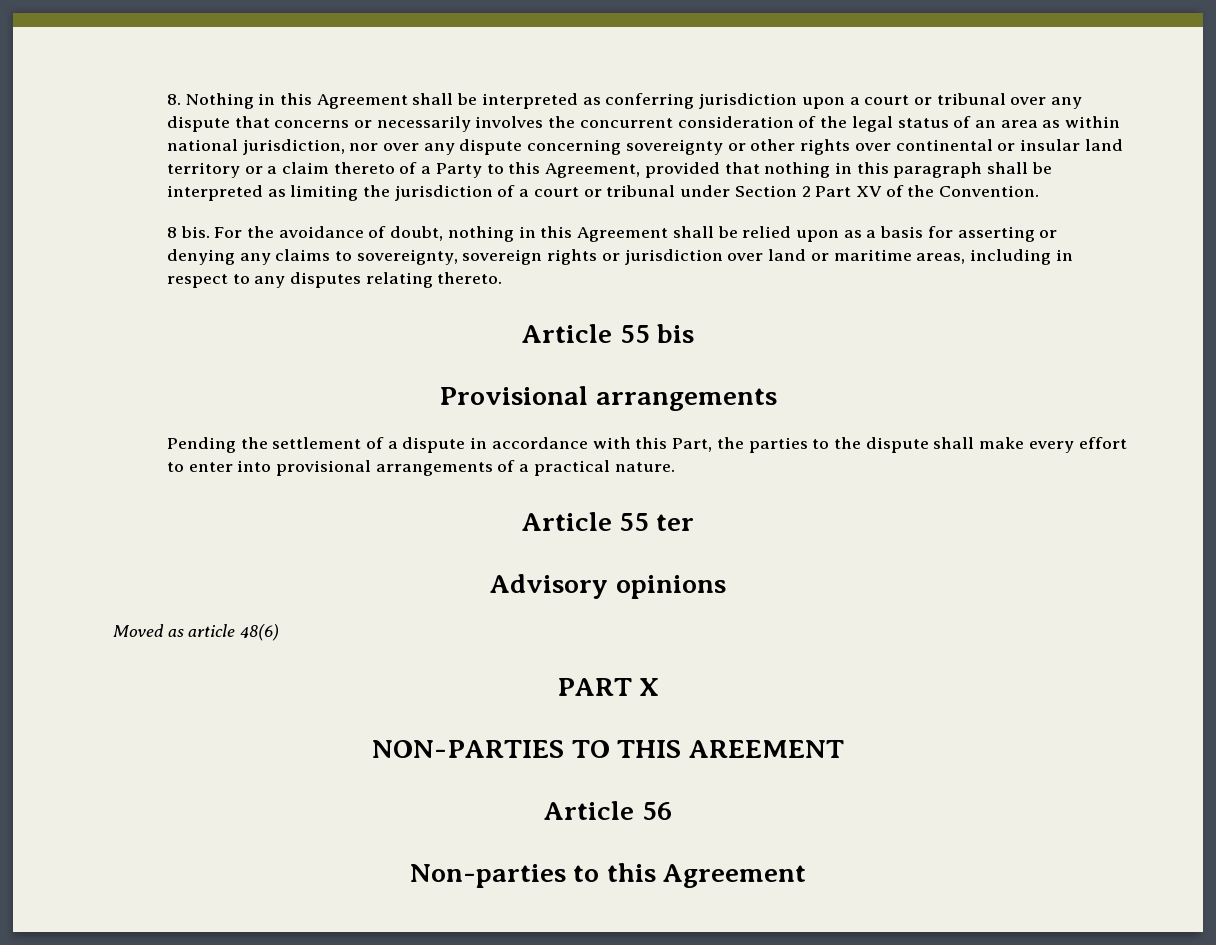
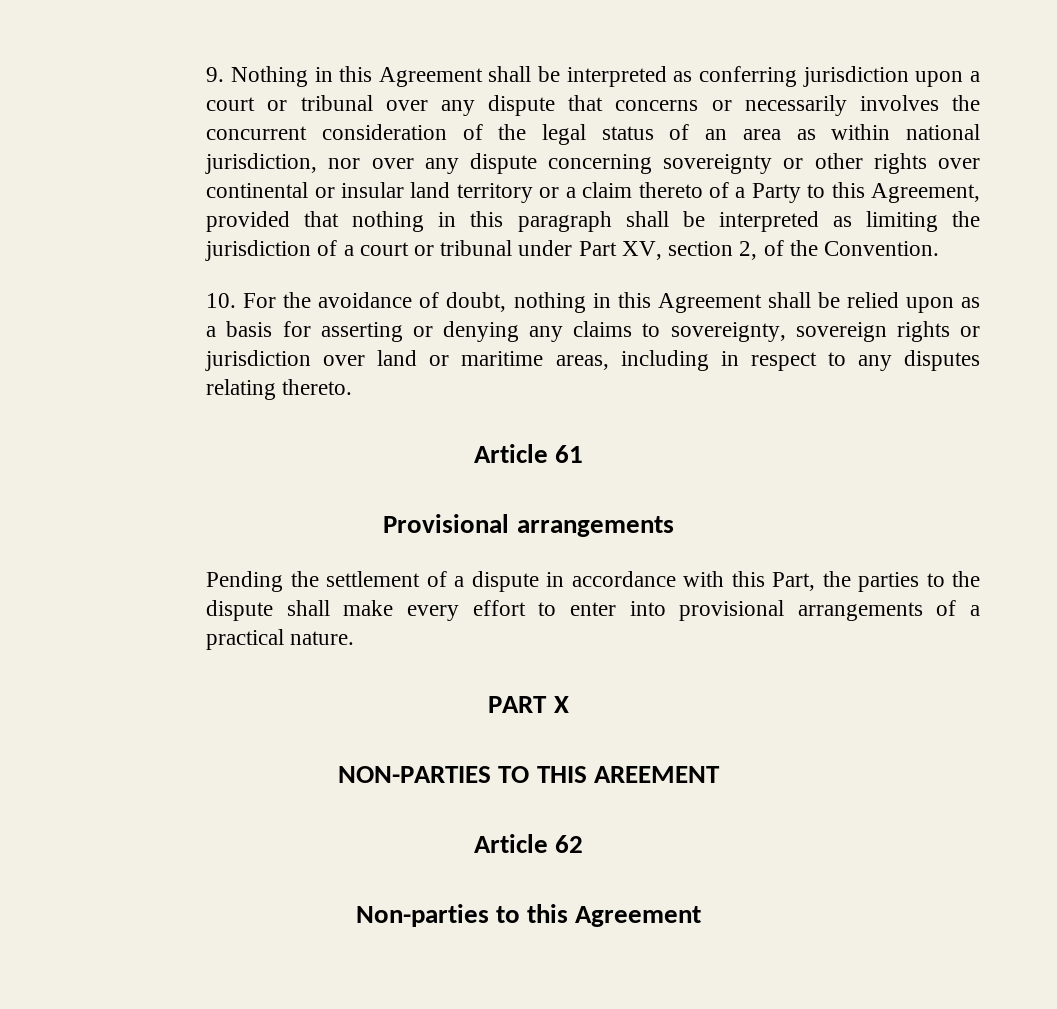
- 8. Nothing in this Agreement shall be interpreted as conferring jurisdiction upon a court or tribunal over any dispute that concerns or necessarily involves the concurrent consideration of the legal status of an area as within national jurisdiction, nor over any dispute concerning sovereignty or other rights over continental or insular land territory or a claim thereto of a Party to this Agreement, provided that nothing in this paragraph shall be interpreted as limiting the jurisdiction of a court or tribunal under Section 2 Part XV of the Convention.
+ 9. Nothing in this Agreement shall be interpreted as conferring jurisdiction upon a court or tribunal over any dispute that concerns or necessarily involves the concurrent consideration of the legal status of an area as within national jurisdiction, nor over any dispute concerning sovereignty or other rights over continental or insular land territory or a claim thereto of a Party to this Agreement, provided that nothing in this paragraph shall be interpreted as limiting the jurisdiction of a court or tribunal under Part XV, section 2, of the Convention.
- 8 bis. For the avoidance of doubt, nothing in this Agreement shall be relied upon as a basis for asserting or denying any claims to sovereignty, sovereign rights or jurisdiction over land or maritime areas, including in respect to any disputes relating thereto.
+ 10. For the avoidance of doubt, nothing in this Agreement shall be relied upon as a basis for asserting or denying any claims to sovereignty, sovereign rights or jurisdiction over land or maritime areas, including in respect to any disputes relating thereto.
- Article 55 bis
+ Article 61
- Article 55 ter
- Advisory opinions
- Moved as article 48(6)
- Article 56
+ Article 62

